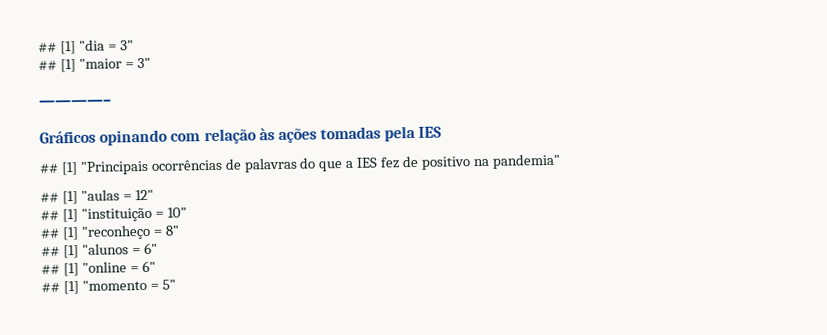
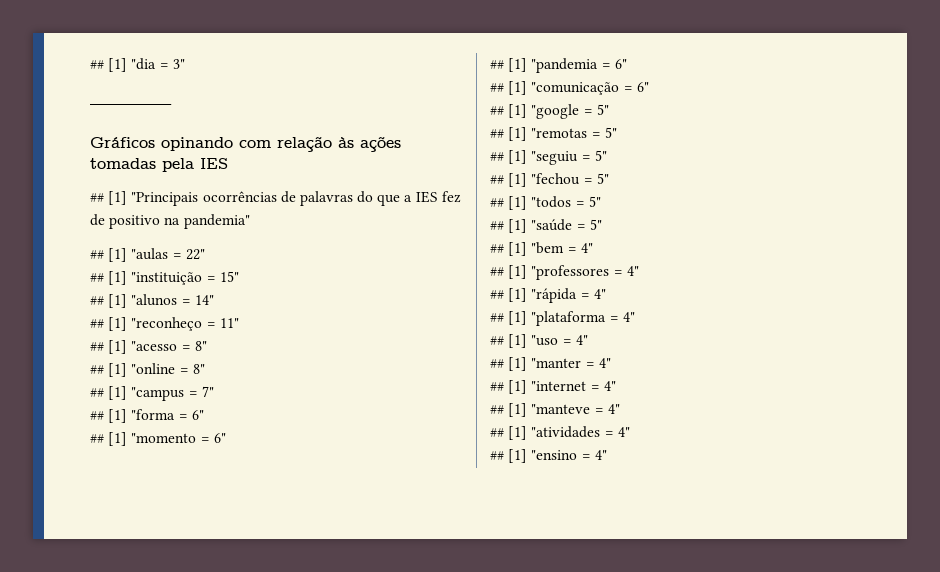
- ## [1] "maior = 3"
- ## [1] "aulas = 12"
+ ## [1] "aulas = 22"
- ## [1] "instituição = 10"
+ ## [1] "instituição = 15"
+ ## [1] "alunos = 14"
- ## [1] "reconheço = 8"
- ## [1] "alunos = 6"
- ## [1] "online = 6"
+ ## [1] "reconheço = 11"
+ ## [1] "acesso = 8"
+ ## [1] "online = 8"
+ ## [1] "campus = 7"
+ ## [1] "forma = 6"
- ## [1] "momento = 5"
+ ## [1] "momento = 6"
+ ## [1] "pandemia = 6"
+ ## [1] "comunicação = 6"
+ ## [1] "google = 5"
+ ## [1] "remotas = 5"
+ ## [1] "seguiu = 5"
+ ## [1] "fechou = 5"
+ ## [1] "todos = 5"
+ ## [1] "saúde = 5"
+ ## [1] "bem = 4"
+ ## [1] "professores = 4"
+ ## [1] "rápida = 4"
+ ## [1] "plataforma = 4"
+ ## [1] "uso = 4"
+ ## [1] "manter = 4"
+ ## [1] "internet = 4"
+ ## [1] "manteve = 4"
+ ## [1] "atividades = 4"
+ ## [1] "ensino = 4"

